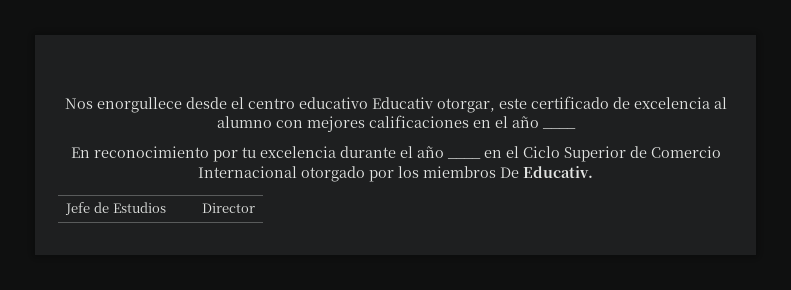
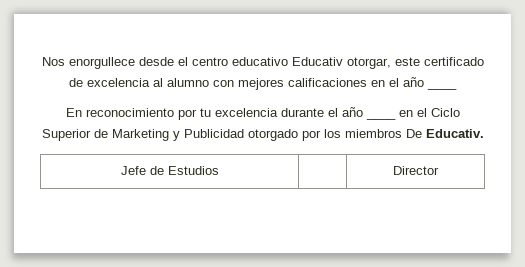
- En reconocimiento por tu excelencia durante el año ____ en el Ciclo Superior de Comercio Internacional otorgado por los miembros De Educativ.
+ En reconocimiento por tu excelencia durante el año ____ en el Ciclo Superior de Marketing y Publicidad otorgado por los miembros De Educativ.

